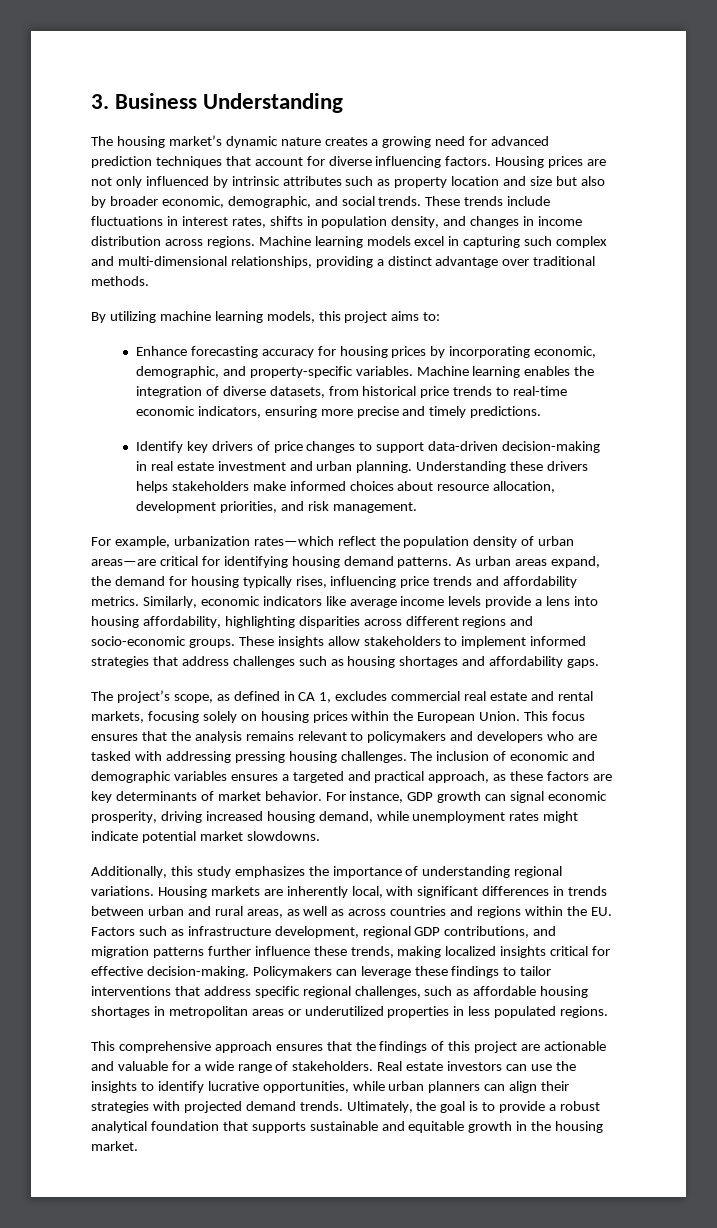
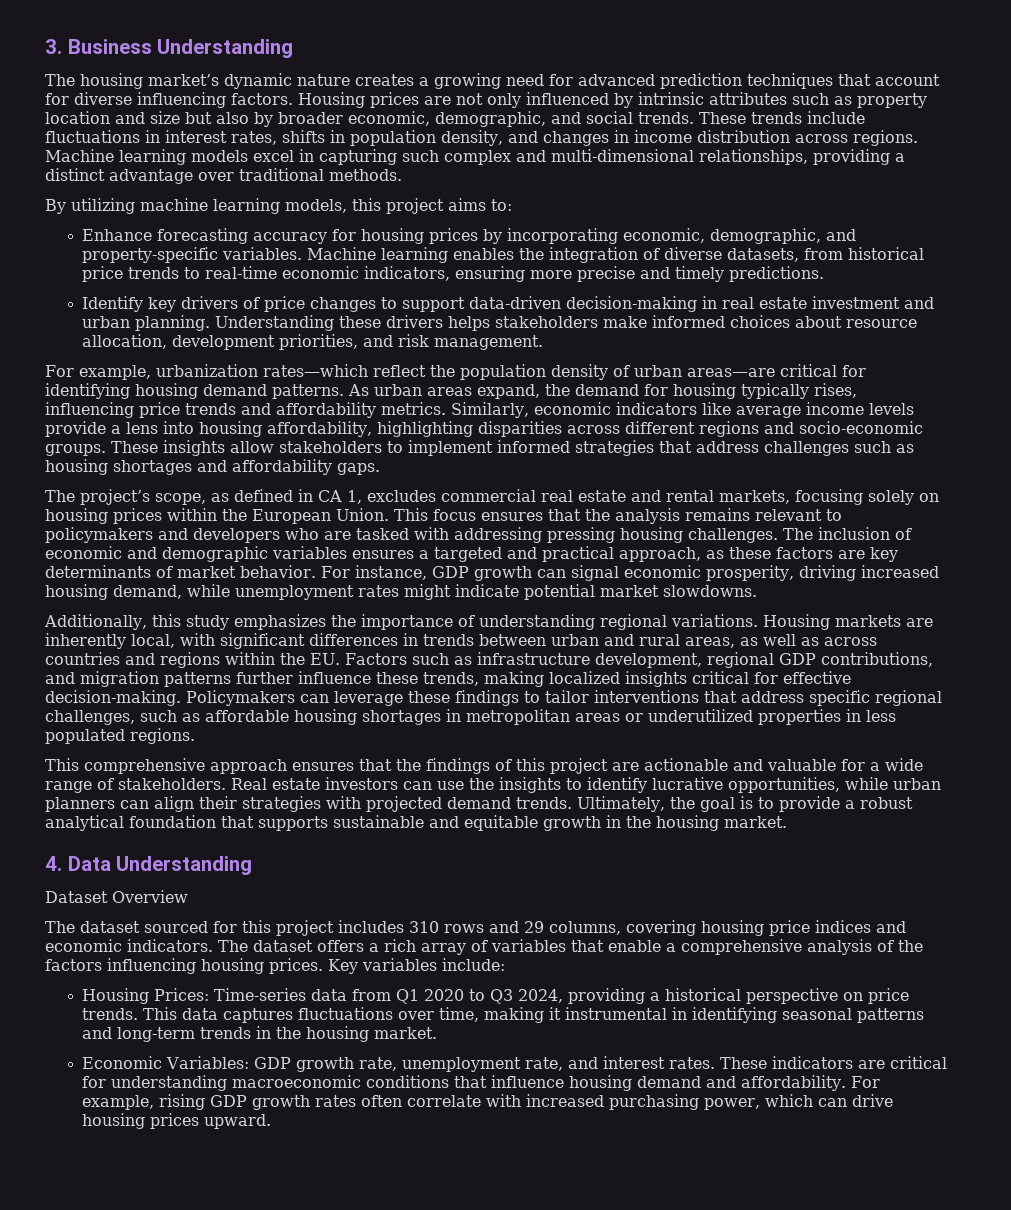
+ 4. Data Understanding
+ Dataset Overview
+ The dataset sourced for this project includes 310 rows and 29 columns, covering housing price indices and economic indicators. The dataset offers a rich array of variables that enable a comprehensive analysis of the factors influencing housing prices. Key variables include:
+ Housing Prices: Time-series data from Q1 2020 to Q3 2024, providing a historical perspective on price trends. This data captures fluctuations over time, making it instrumental in identifying seasonal patterns and long-term trends in the housing market.
+ Economic Variables: GDP growth rate, unemployment rate, and interest rates. These indicators are critical for understanding macroeconomic conditions that influence housing demand and affordability. For example, rising GDP growth rates often correlate with increased purchasing power, which can drive housing prices upward.

